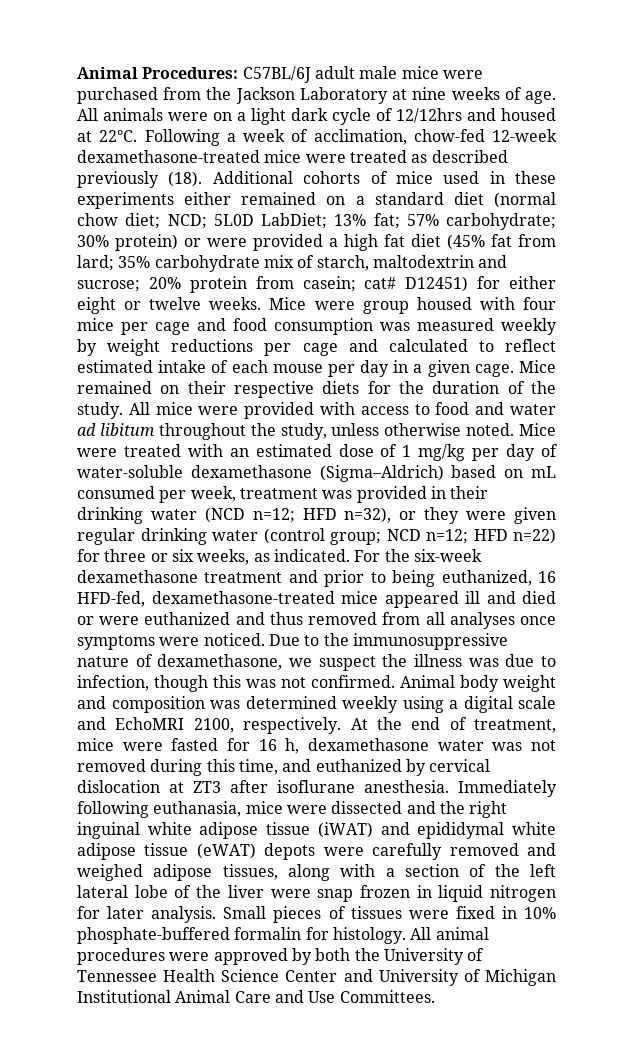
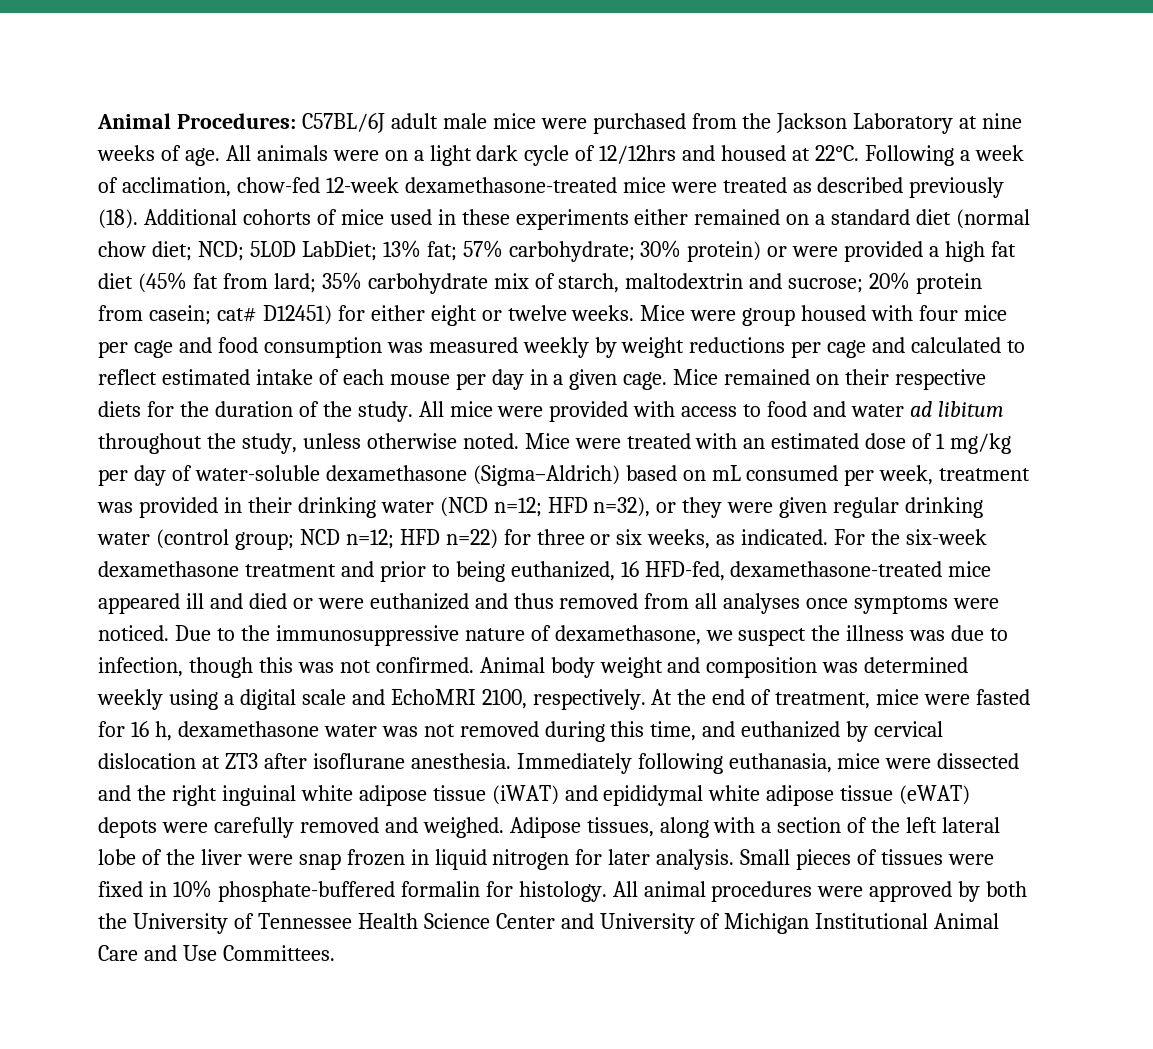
- Immediately following euthanasia, mice were dissected and the right inguinal white adipose tissue (iWAT) and epididymal white adipose tissue (eWAT) depots were carefully removed and weighed adipose tissues, along with a section of the left lateral lobe of the liver were snap frozen in liquid nitrogen for later analysis.
+ Immediately following euthanasia, mice were dissected and the right inguinal white adipose tissue (iWAT) and epididymal white adipose tissue (eWAT) depots were carefully removed and weighed. Adipose tissues, along with a section of the left lateral lobe of the liver were snap frozen in liquid nitrogen for later analysis.

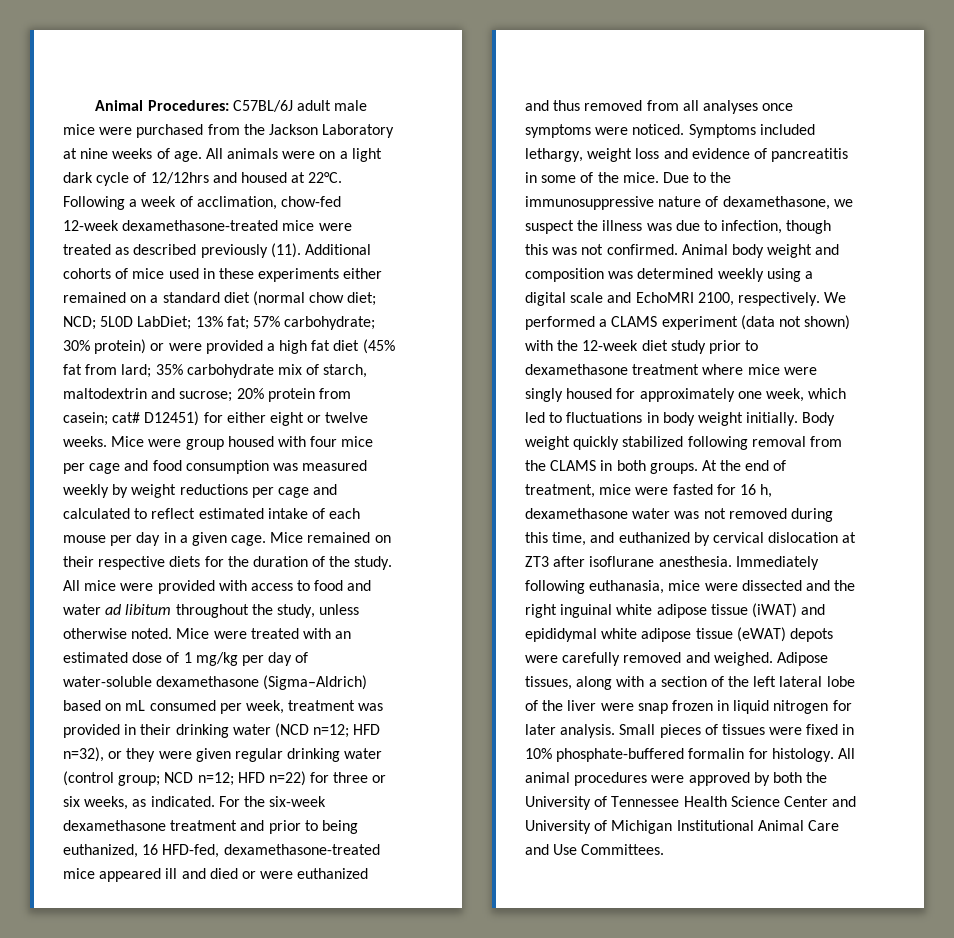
- Following a week of acclimation, chow-fed 12-week dexamethasone-treated mice were treated as described previously (18).
+ Following a week of acclimation, chow-fed 12-week dexamethasone-treated mice were treated as described previously (11).
+ Symptoms included lethargy, weight loss and evidence of pancreatitis in some of the mice.
+ We performed a CLAMS experiment (data not shown) with the 12-week diet study prior to dexamethasone treatment where mice were singly housed for approximately one week, which led to fluctuations in body weight initially. Body weight quickly stabilized following removal from the CLAMS in both groups.

